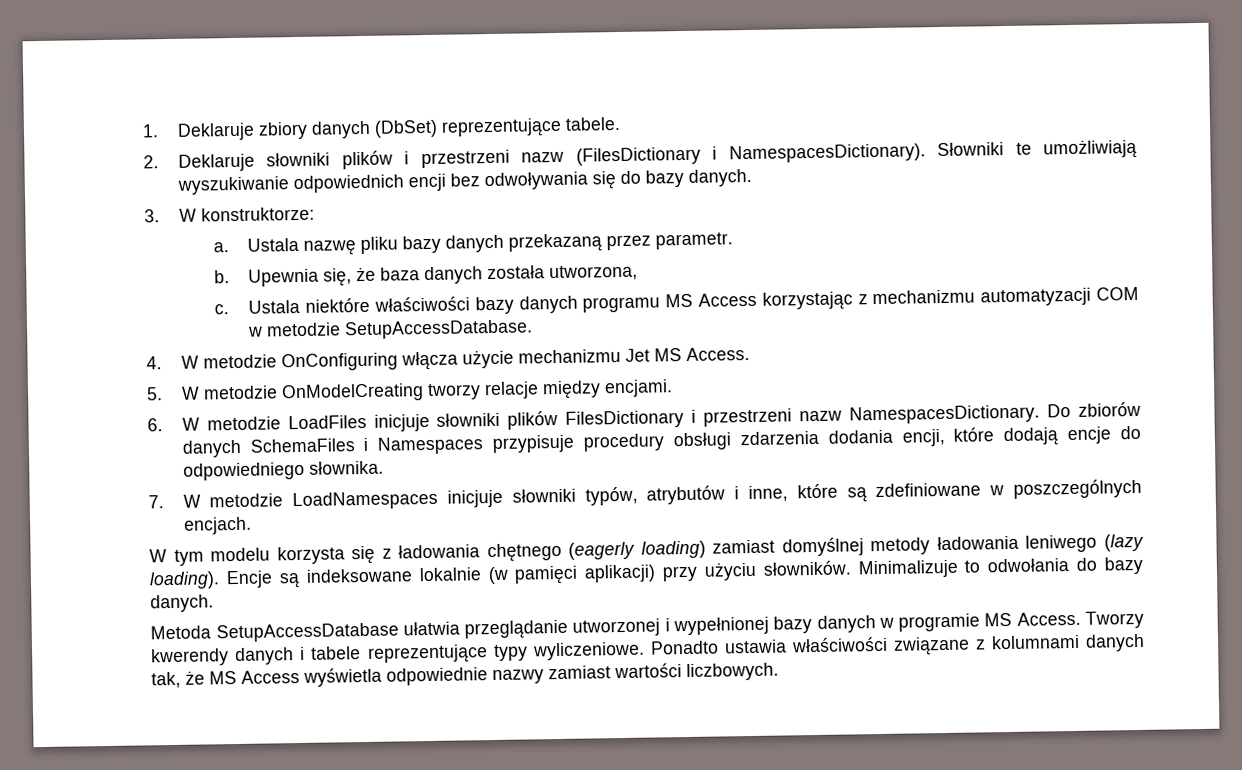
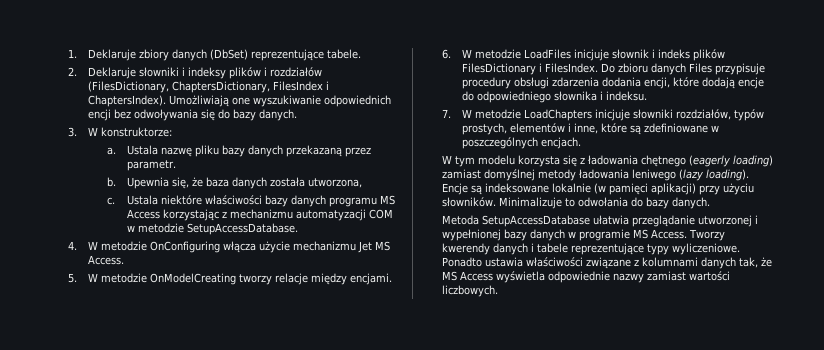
- 2. Deklaruje słowniki plików i przestrzeni nazw (FilesDictionary i NamespacesDictionary). Słowniki te umożliwiają wyszukiwanie odpowiednich encji bez odwoływania się do bazy danych.
+ 2. Deklaruje słowniki i indeksy plików i rozdziałów (FilesDictionary, ChaptersDictionary, FilesIndex i ChaptersIndex). Umożliwiają one wyszukiwanie odpowiednich encji bez odwoływania się do bazy danych.
- 6. W metodzie LoadFiles inicjuje słowniki plików FilesDictionary i przestrzeni nazw NamespacesDictionary. Do zbiorów danych SchemaFiles i Namespaces przypisuje procedury obsługi zdarzenia dodania encji, które dodają encje do odpowiedniego słownika.
+ 6. W metodzie LoadFiles inicjuje słownik i indeks plików FilesDictionary i FilesIndex. Do zbioru danych Files przypisuje procedury obsługi zdarzenia dodania encji, które dodają encje do odpowiedniego słownika i indeksu.
- 7. W metodzie LoadNamespaces inicjuje słowniki typów, atrybutów i inne, które są zdefiniowane w poszczególnych encjach.
+ 7. W metodzie LoadChapters inicjuje słowniki rozdziałów, typów prostych, elementów i inne, które są zdefiniowane w poszczególnych encjach.

